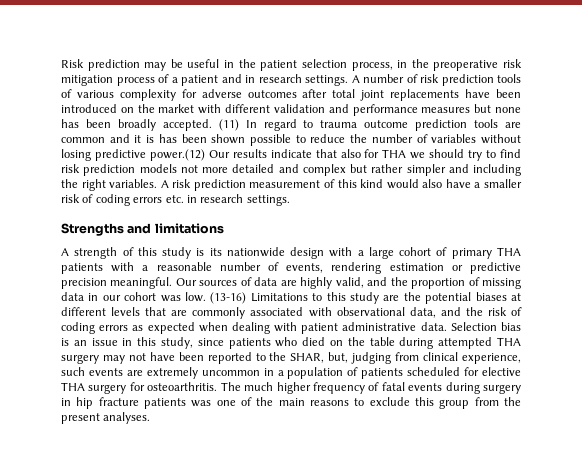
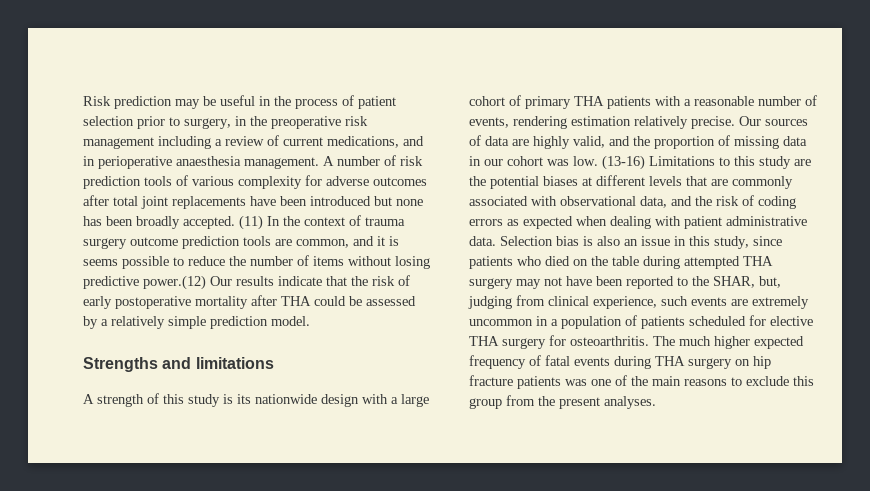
- Risk prediction may be useful in the patient selection process, in the preoperative risk mitigation process of a patient and in research settings.
+ Risk prediction may be useful in the process of patient selection prior to surgery, in the preoperative risk management including a review of current medications, and in perioperative anaesthesia management.
- A number of risk prediction tools of various complexity for adverse outcomes after total joint replacements have been introduced on the market with different validation and performance measures but none has been broadly accepted.
+ A number of risk prediction tools of various complexity for adverse outcomes after total joint replacements have been introduced but none has been broadly accepted.
- (11) In regard to trauma outcome prediction tools are common and it is has been shown possible to reduce the number of variables without losing predictive power.(12) Our results indicate that also for THA we should try to find risk prediction models not more detailed and complex but rather simpler and including the right variables. A risk prediction measurement of this kind would also have a smaller risk of coding errors etc. in research settings.
+ (11) In the context of trauma surgery outcome prediction tools are common, and it is seems possible to reduce the number of items without losing predictive power.(12) Our results indicate that the risk of early postoperative mortality after THA could be assessed by a relatively simple prediction model.
- A strength of this study is its nationwide design with a large cohort of primary THA patients with a reasonable number of events, rendering estimation or predictive precision meaningful.
+ A strength of this study is its nationwide design with a large cohort of primary THA patients with a reasonable number of events, rendering estimation relatively precise.
- Selection bias is an issue in this study, since patients who died on the table during attempted THA surgery may not have been reported to the SHAR, but, judging from clinical experience, such events are extremely uncommon in a population of patients scheduled for elective THA surgery for osteoarthritis.
+ Selection bias is also an issue in this study, since patients who died on the table during attempted THA surgery may not have been reported to the SHAR, but, judging from clinical experience, such events are extremely uncommon in a population of patients scheduled for elective THA surgery for osteoarthritis.
- The much higher frequency of fatal events during surgery in hip fracture patients was one of the main reasons to exclude this group from the present analyses.
+ The much higher expected frequency of fatal events during THA surgery on hip fracture patients was one of the main reasons to exclude this group from the present analyses.

